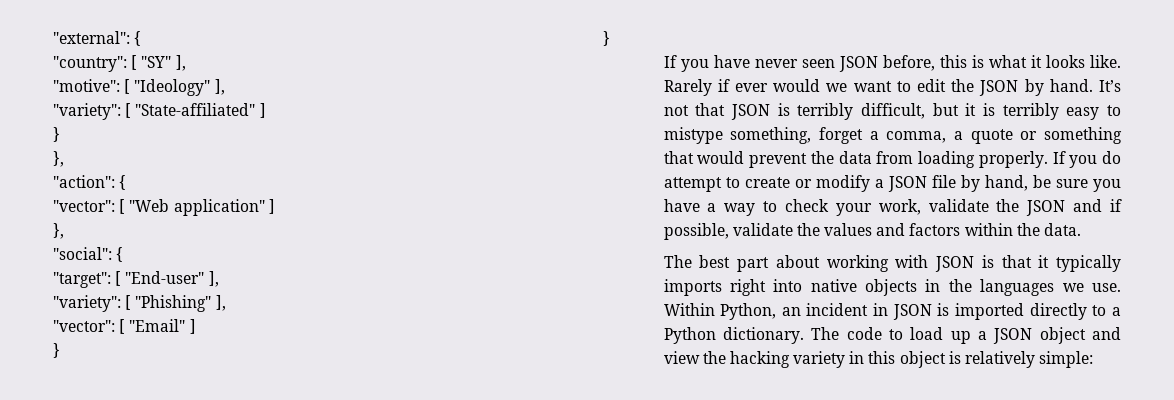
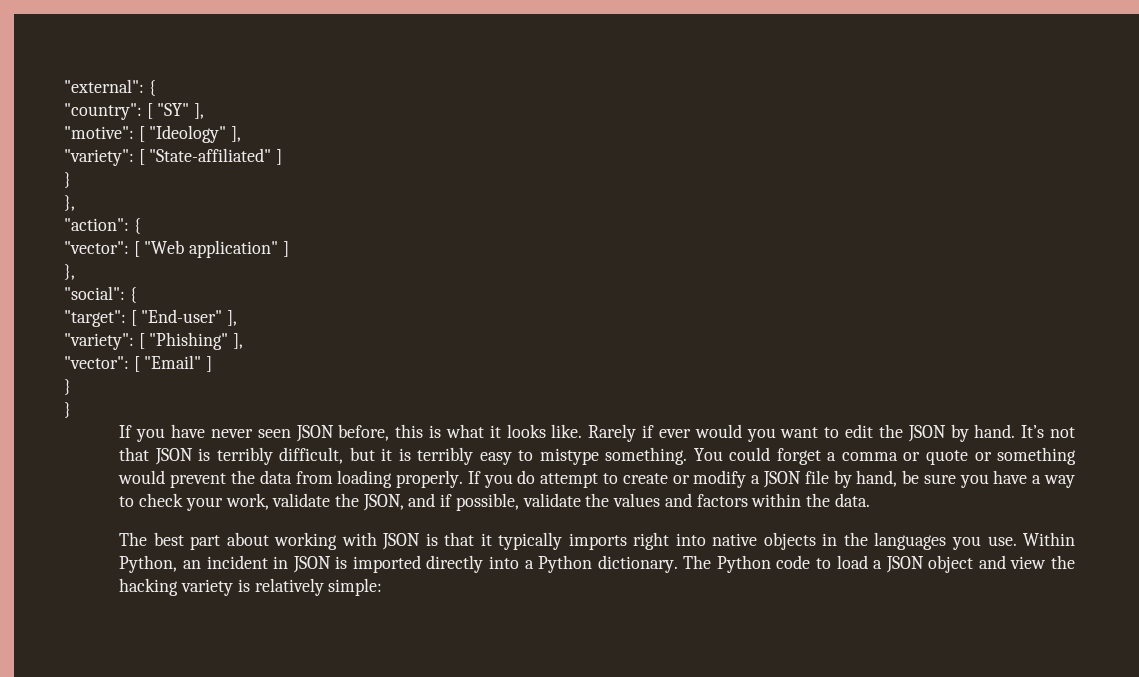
- Rarely if ever would we want to edit the JSON by hand.
+ Rarely if ever would you want to edit the JSON by hand.
- It’s not that JSON is terribly difficult, but it is terribly easy to mistype something, forget a comma, a quote or something that would prevent the data from loading properly.
+ It’s not that JSON is terribly difficult, but it is terribly easy to mistype something. You could forget a comma or quote or something would prevent the data from loading properly.
- If you do attempt to create or modify a JSON file by hand, be sure you have a way to check your work, validate the JSON and if possible, validate the values and factors within the data.
+ If you do attempt to create or modify a JSON file by hand, be sure you have a way to check your work, validate the JSON, and if possible, validate the values and factors within the data.
- The best part about working with JSON is that it typically imports right into native objects in the languages we use.
+ The best part about working with JSON is that it typically imports right into native objects in the languages you use.
- Within Python, an incident in JSON is imported directly to a Python dictionary.
+ Within Python, an incident in JSON is imported directly into a Python dictionary.
- The code to load up a JSON object and view the hacking variety in this object is relatively simple:
+ The Python code to load a JSON object and view the hacking variety is relatively simple:

